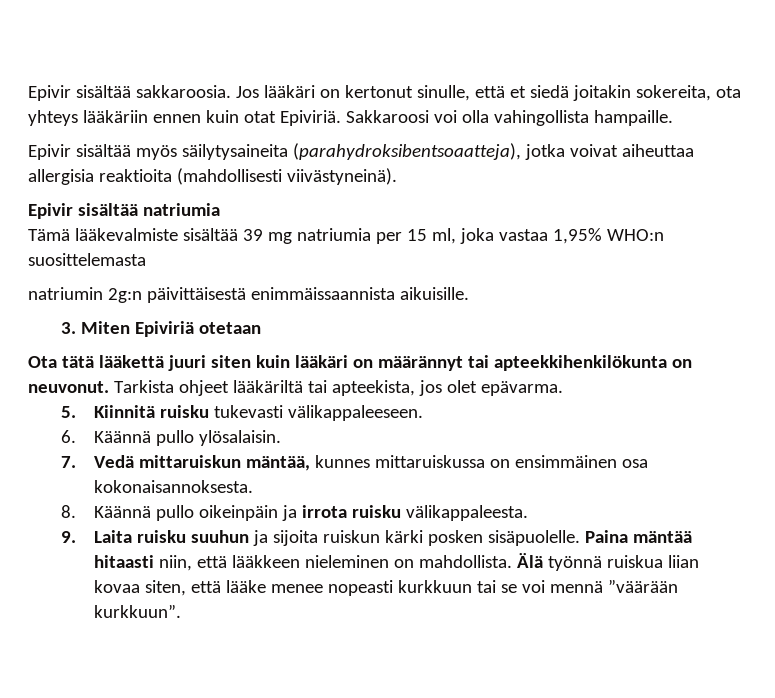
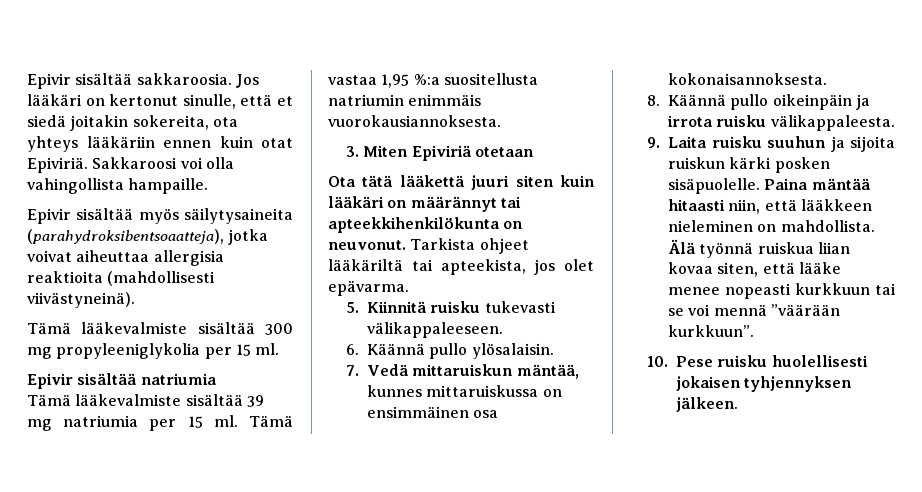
+ Tämä lääkevalmiste sisältää 300 mg propyleeniglykolia per 15 ml.
- Tämä lääkevalmiste sisältää 39 mg natriumia per 15 ml, joka vastaa 1,95% WHO:n suosittelemasta
- natriumin 2g:n päivittäisestä enimmäissaannista aikuisille.
+ Tämä lääkevalmiste sisältää 39 mg natriumia per 15 ml. Tämä vastaa 1,95 %:a suositellusta natriumin enimmäis vuorokausiannoksesta.
+ 10. Pese ruisku huolellisesti jokaisen tyhjennyksen jälkeen.

